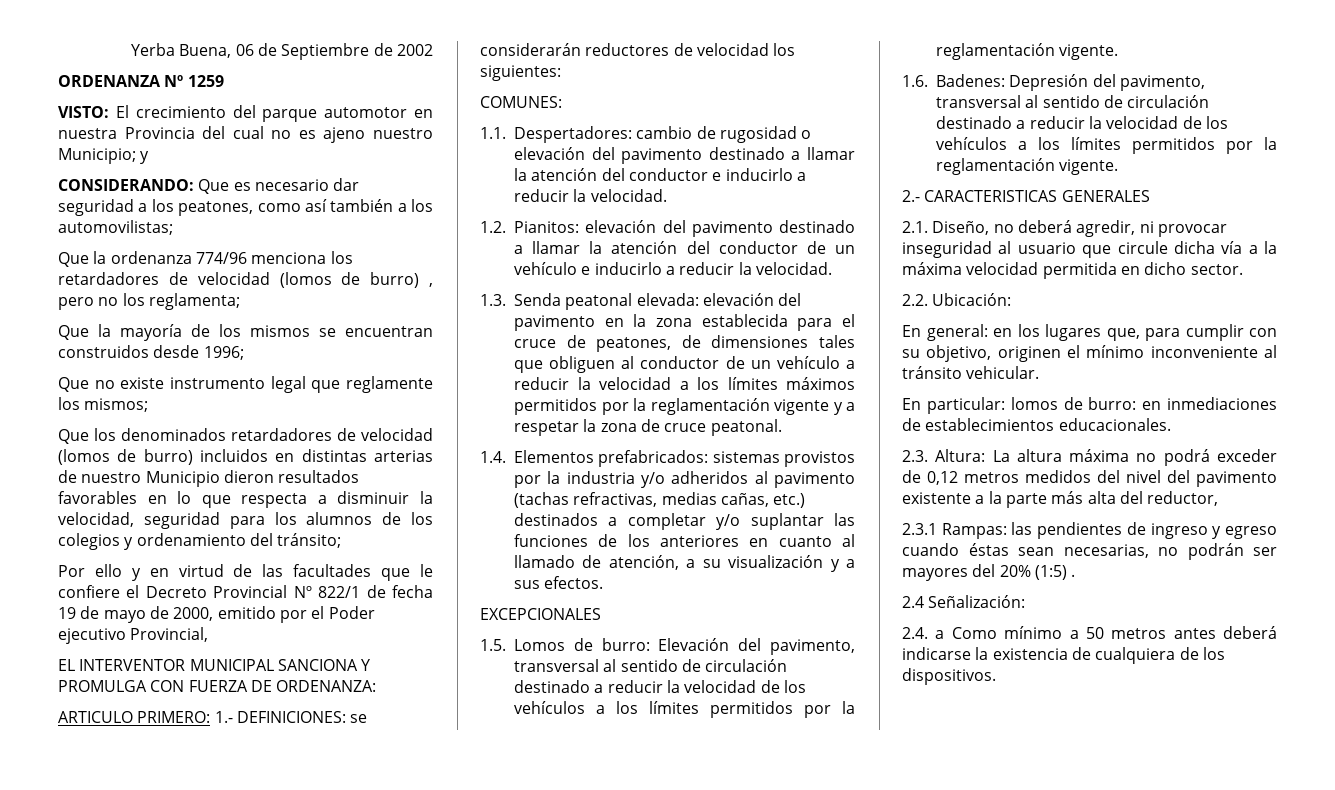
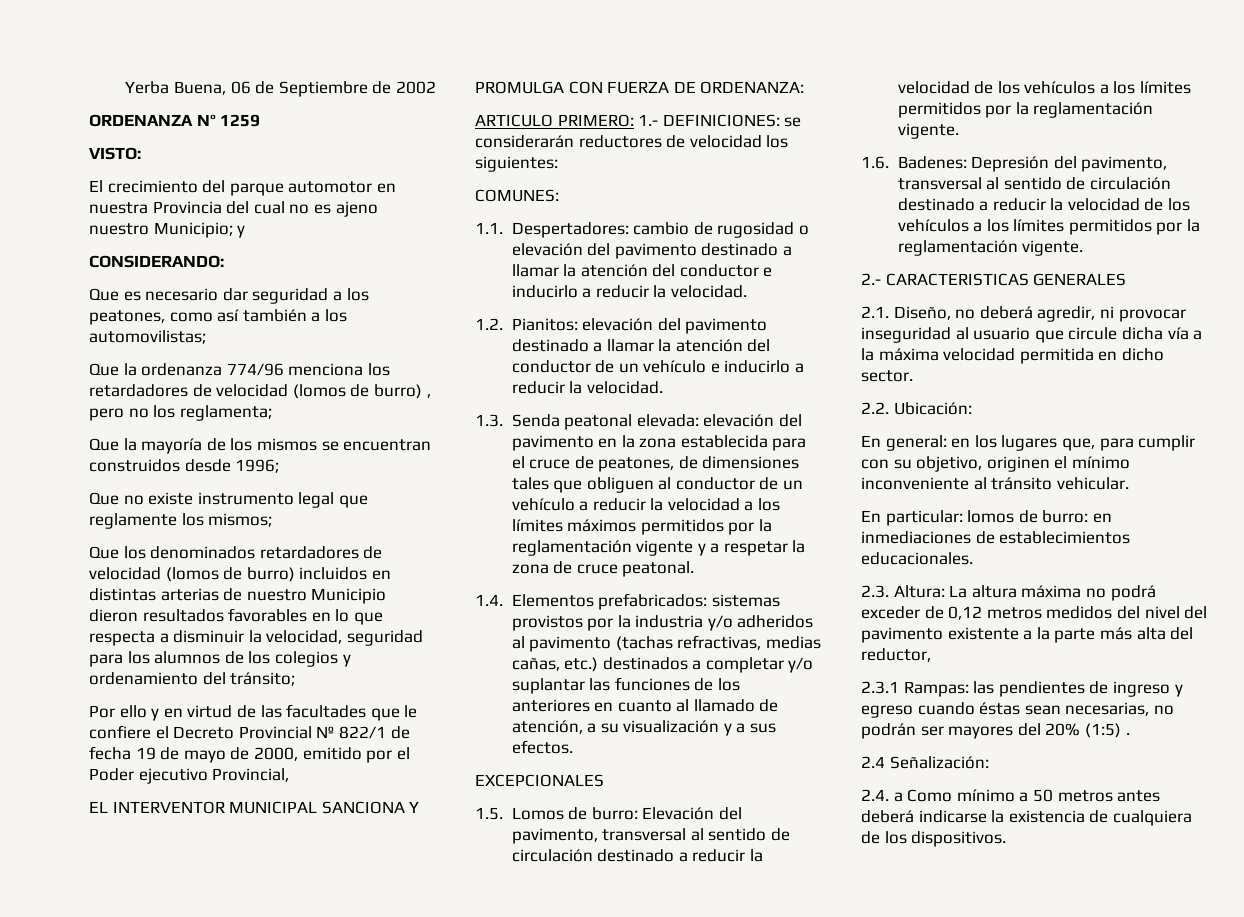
- VISTO: El crecimiento del parque automotor en nuestra Provincia del cual no es ajeno nuestro Municipio; y
+ VISTO:
+ El crecimiento del parque automotor en nuestra Provincia del cual no es ajeno nuestro Municipio; y
- CONSIDERANDO: Que es necesario dar seguridad a los peatones, como así también a los automovilistas;
+ CONSIDERANDO:
+ Que es necesario dar seguridad a los peatones, como así también a los automovilistas;

